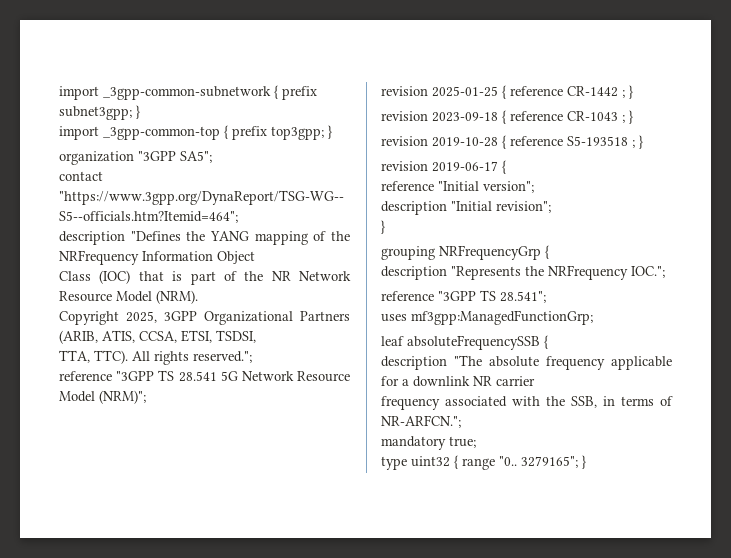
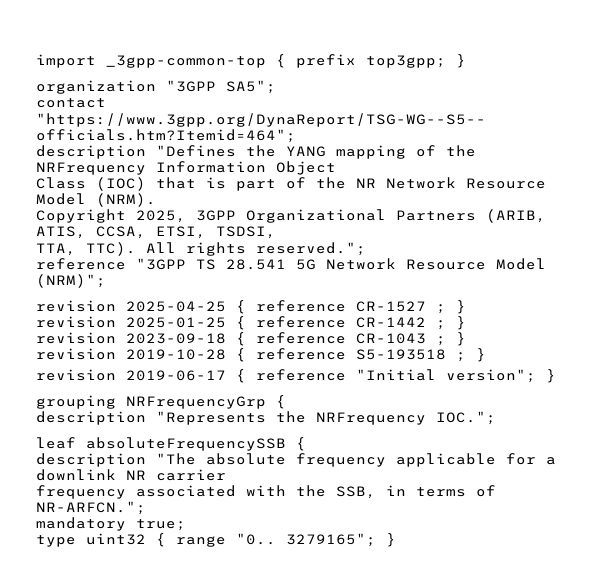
- import _3gpp-common-subnetwork { prefix subnet3gpp; }
+ revision 2025-04-25 { reference CR-1527 ; }
- revision 2019-06-17 {
- reference "Initial version";
- description "Initial revision";
- }
+ revision 2019-06-17 { reference "Initial version"; }
- reference "3GPP TS 28.541";
- uses mf3gpp:ManagedFunctionGrp;

